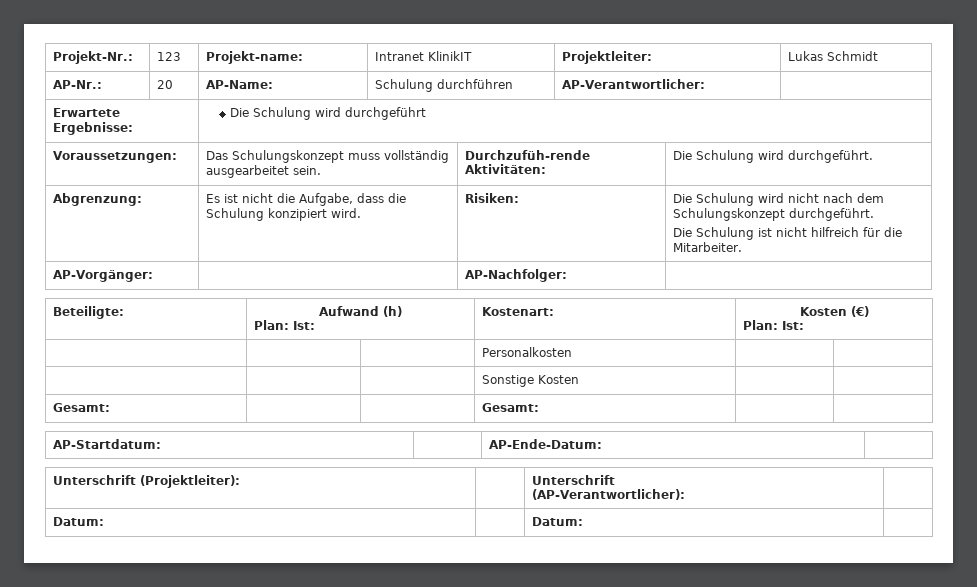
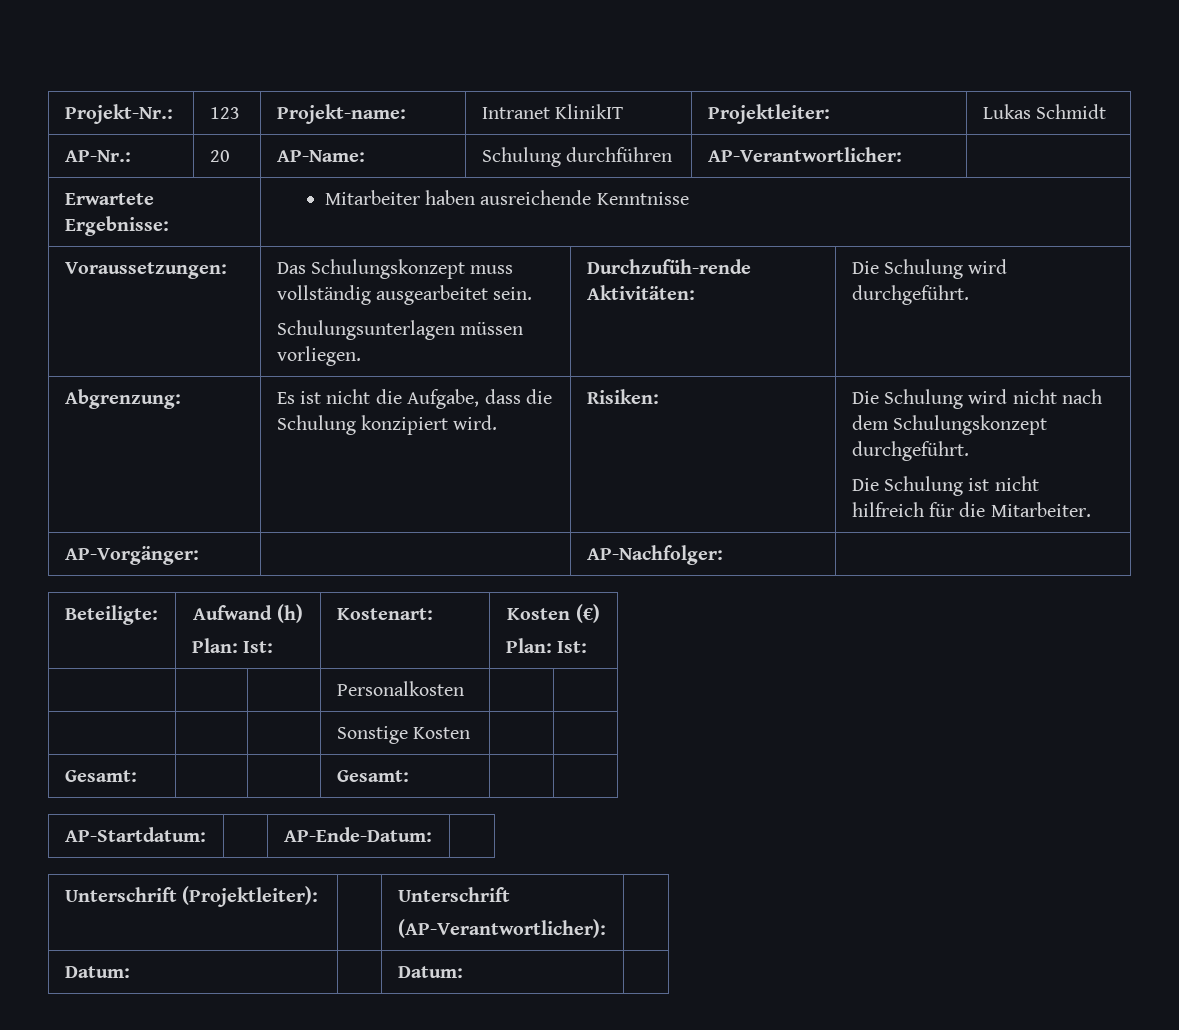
- Erwartete Ergebnisse: | Die Schulung wird durchgeführt
+ Erwartete Ergebnisse: | Mitarbeiter haben ausreichende Kenntnisse
- Voraussetzungen: | Das Schulungskonzept muss vollständig ausgearbeitet sein. | Durchzufüh-rende Aktivitäten: | Die Schulung wird durchgeführt.
+ Voraussetzungen: | Das Schulungskonzept muss vollständig ausgearbeitet sein.
+ Schulungsunterlagen müssen vorliegen. | Durchzufüh-rende Aktivitäten: | Die Schulung wird durchgeführt.

